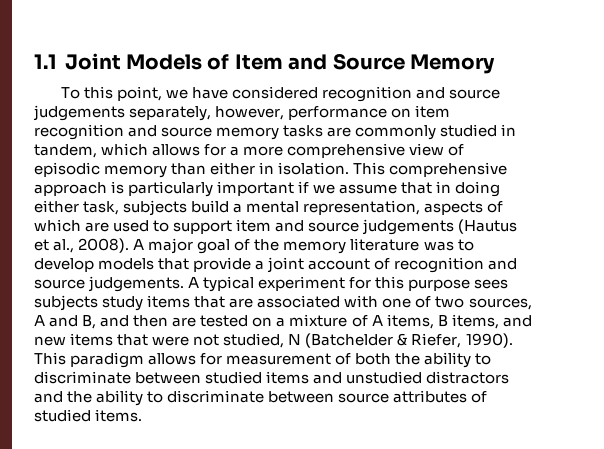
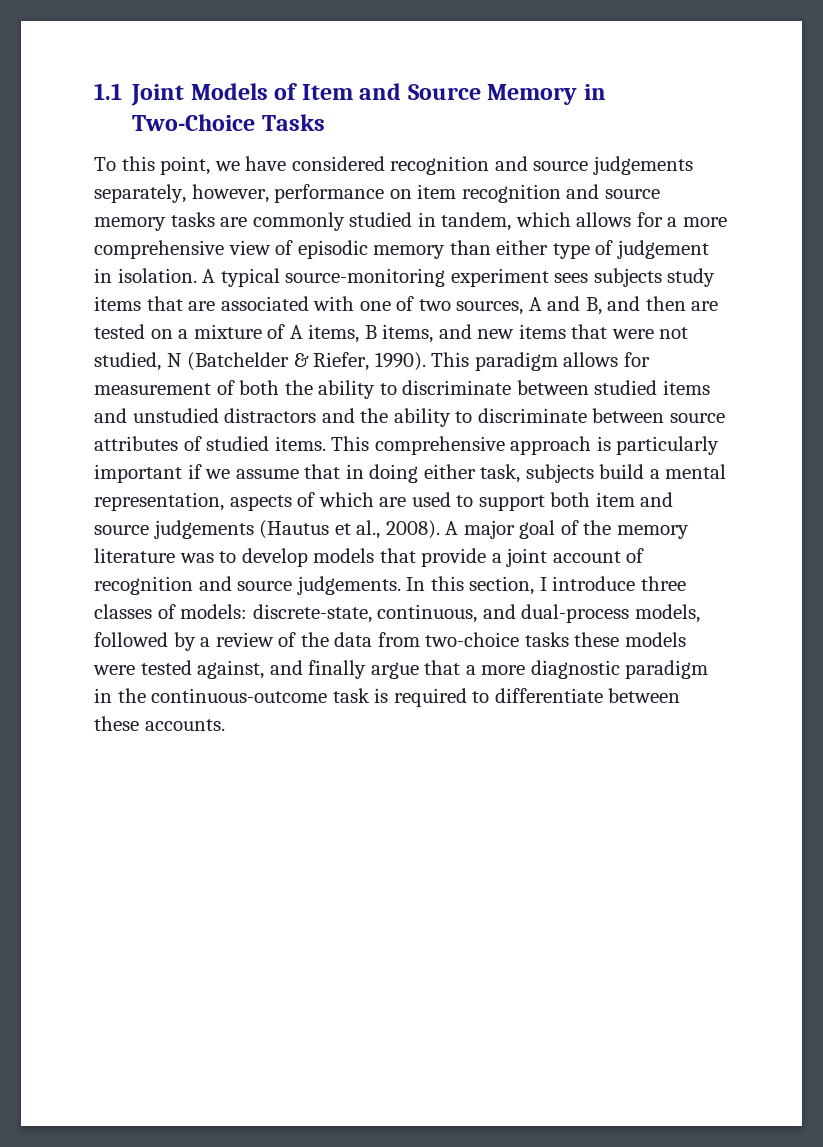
- 1.1 Joint Models of Item and Source Memory
+ 1.1 Joint Models of Item and Source Memory in Two-Choice Tasks
- To this point, we have considered recognition and source judgements separately, however, performance on item recognition and source memory tasks are commonly studied in tandem, which allows for a more comprehensive view of episodic memory than either in isolation. This comprehensive approach is particularly important if we assume that in doing either task, subjects build a mental representation, aspects of which are used to support item and source judgements (Hautus et al., 2008). A major goal of the memory literature was to develop models that provide a joint account of recognition and source judgements. A typical experiment for this purpose sees subjects study items that are associated with one of two sources, A and B, and then are tested on a mixture of A items, B items, and new items that were not studied, N (Batchelder & Riefer, 1990).
+ To this point, we have considered recognition and source judgements separately, however, performance on item recognition and source memory tasks are commonly studied in tandem, which allows for a more comprehensive view of episodic memory than either type of judgement in isolation. A typical source-monitoring experiment sees subjects study items that are associated with one of two sources, A and B, and then are tested on a mixture of A items, B items, and new items that were not studied, N (Batchelder & Riefer, 1990).
+ This comprehensive approach is particularly important if we assume that in doing either task, subjects build a mental representation, aspects of which are used to support both item and source judgements (Hautus et al., 2008). A major goal of the memory literature was to develop models that provide a joint account of recognition and source judgements. In this section, I introduce three classes of models: discrete-state, continuous, and dual-process models, followed by a review of the data from two-choice tasks these models were tested against, and finally argue that a more diagnostic paradigm in the continuous-outcome task is required to differentiate between these accounts.

